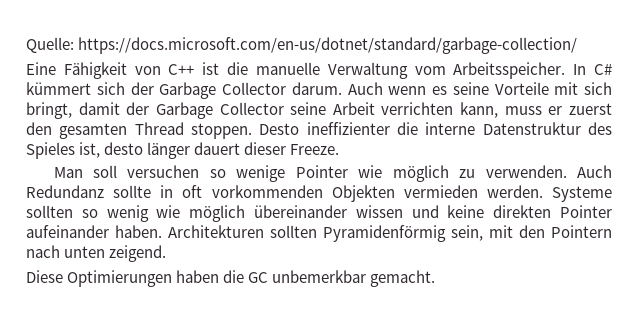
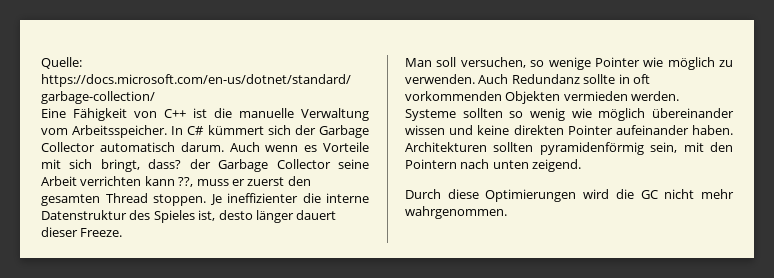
- In C# kümmert sich der Garbage Collector darum.
+ In C# kümmert sich der Garbage Collector automatisch darum.
- Auch wenn es seine Vorteile mit sich bringt, damit der Garbage Collector seine Arbeit verrichten kann, muss er zuerst den gesamten Thread stoppen.
+ Auch wenn es Vorteile mit sich bringt, dass? der Garbage Collector seine Arbeit verrichten kann ??, muss er zuerst den gesamten Thread stoppen.
- Desto ineffizienter die interne Datenstruktur des Spieles ist, desto länger dauert dieser Freeze.
+ Je ineffizienter die interne Datenstruktur des Spieles ist, desto länger dauert dieser Freeze.
- Man soll versuchen so wenige Pointer wie möglich zu verwenden.
+ Man soll versuchen, so wenige Pointer wie möglich zu verwenden.
- Architekturen sollten Pyramidenförmig sein, mit den Pointern nach unten zeigend.
+ Architekturen sollten pyramidenförmig sein, mit den Pointern nach unten zeigend.
- Diese Optimierungen haben die GC unbemerkbar gemacht.
+ Durch diese Optimierungen wird die GC nicht mehr wahrgenommen.

